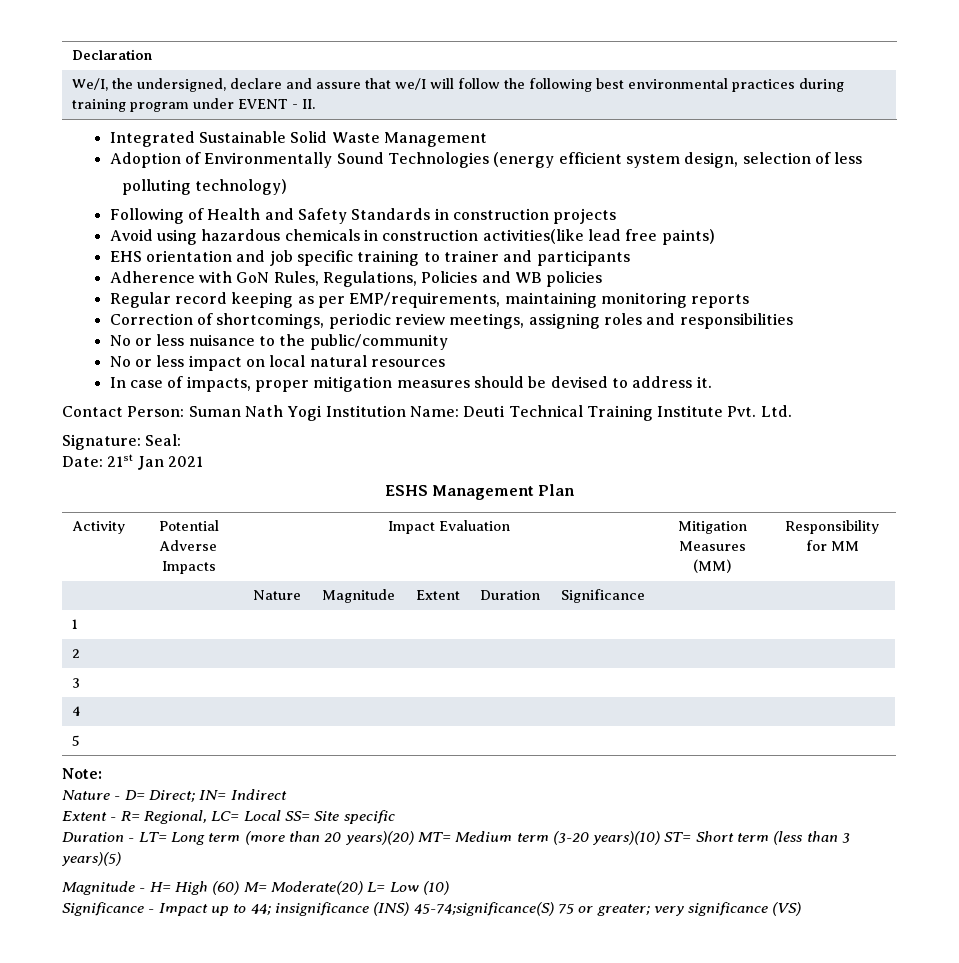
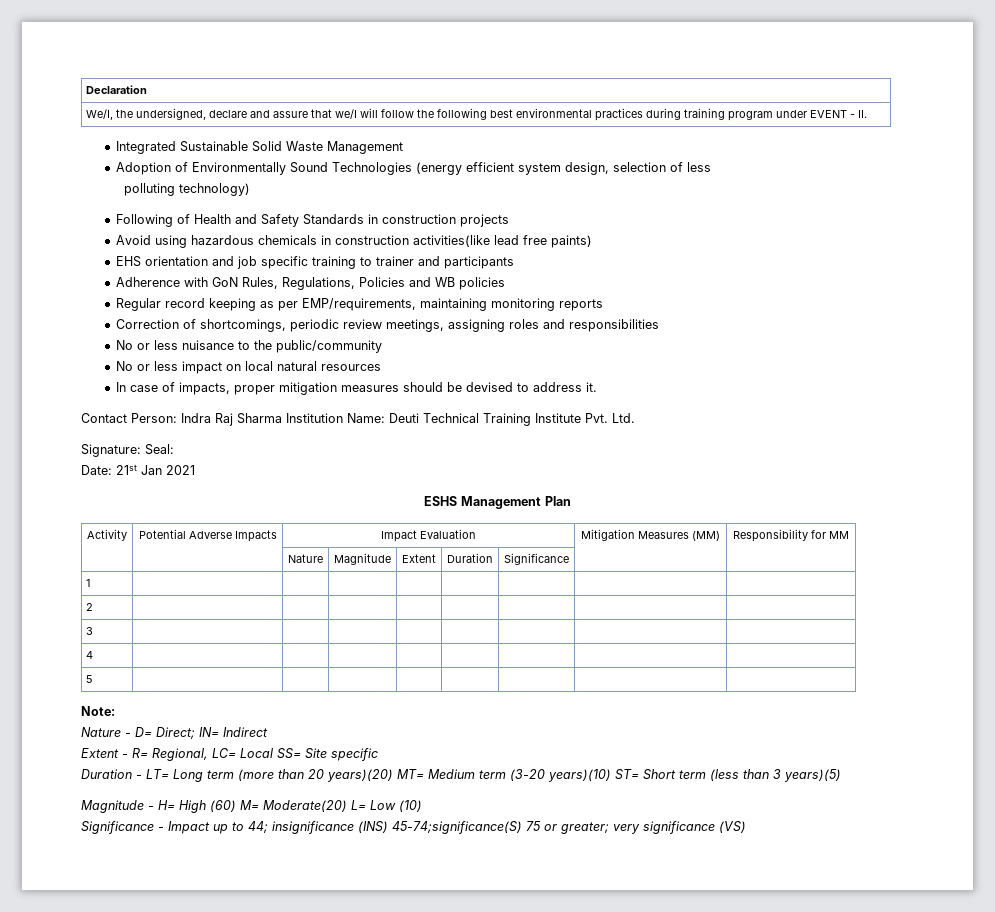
- Contact Person: Suman Nath Yogi Institution Name: Deuti Technical Training Institute Pvt. Ltd.
+ Contact Person: Indra Raj Sharma Institution Name: Deuti Technical Training Institute Pvt. Ltd.

